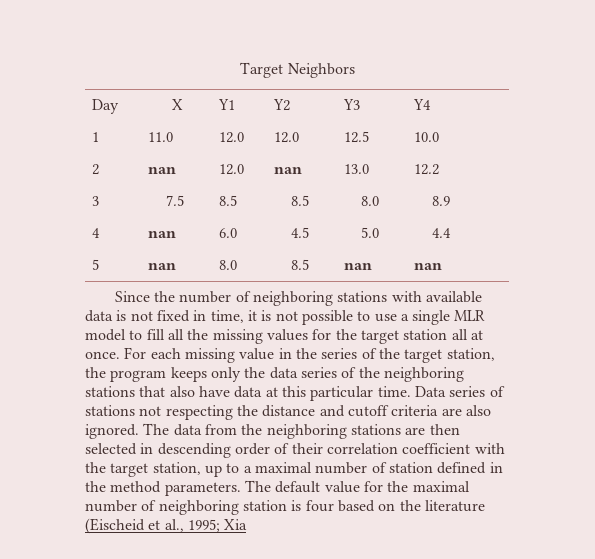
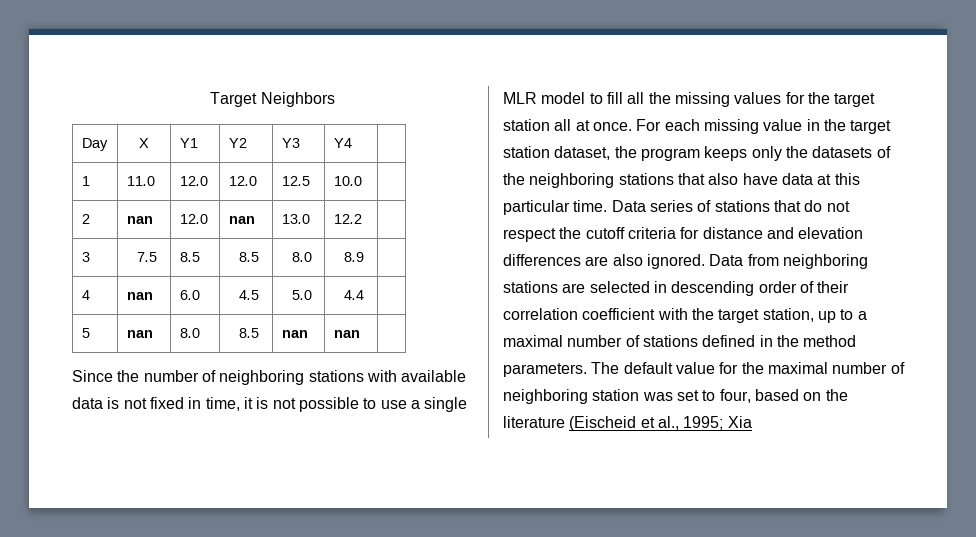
- For each missing value in the series of the target station, the program keeps only the data series of the neighboring stations that also have data at this particular time.
+ For each missing value in the target station dataset, the program keeps only the datasets of the neighboring stations that also have data at this particular time.
- Data series of stations not respecting the distance and cutoff criteria are also ignored. The data from the neighboring stations are then selected in descending order of their correlation coefficient with the target station, up to a maximal number of station defined in the method parameters.
+ Data series of stations that do not respect the cutoff criteria for distance and elevation differences are also ignored. Data from neighboring stations are selected in descending order of their correlation coefficient with the target station, up to a maximal number of stations defined in the method parameters.
- The default value for the maximal number of neighboring station is four based on the literature (Eischeid et al., 1995; Xia
+ The default value for the maximal number of neighboring station was set to four, based on the literature (Eischeid et al., 1995; Xia

